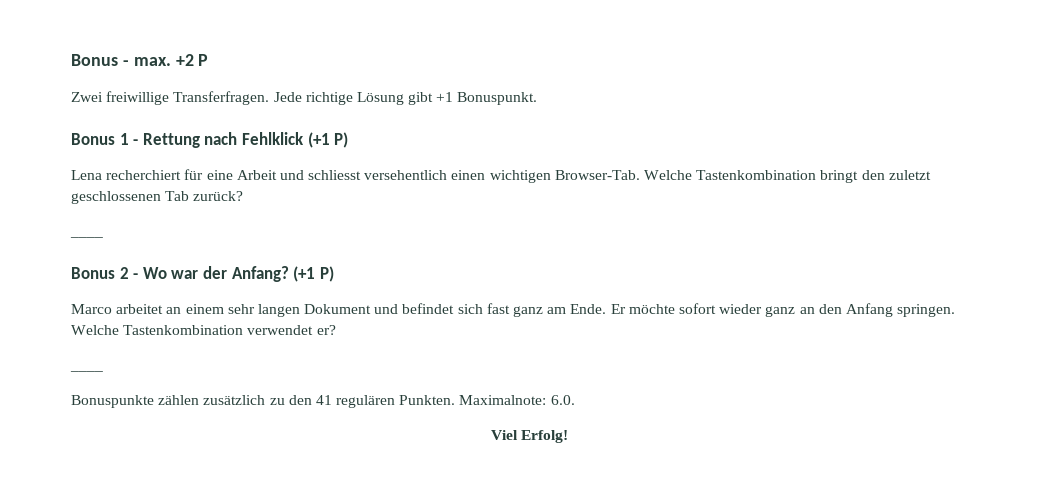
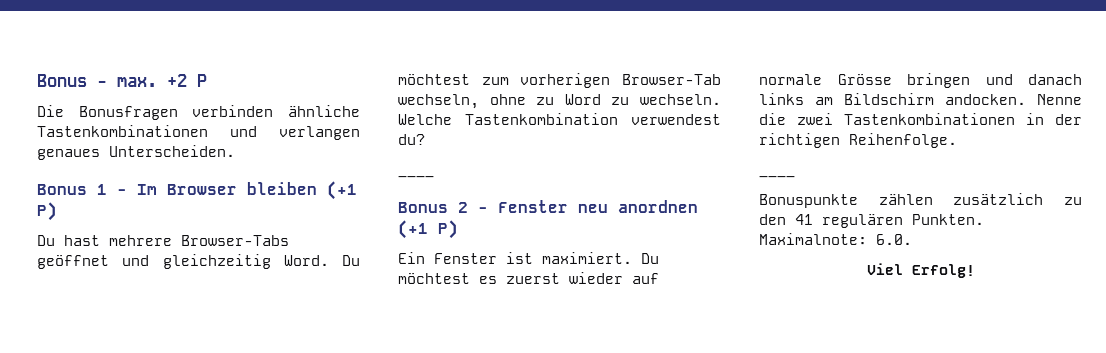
- Zwei freiwillige Transferfragen. Jede richtige Lösung gibt +1 Bonuspunkt.
+ Die Bonusfragen verbinden ähnliche Tastenkombinationen und verlangen genaues Unterscheiden.
- Bonus 1 - Rettung nach Fehlklick (+1 P)
- Lena recherchiert für eine Arbeit und schliesst versehentlich einen wichtigen Browser-Tab. Welche Tastenkombination bringt den zuletzt geschlossenen Tab zurück?
+ Bonus 1 - Im Browser bleiben (+1 P)
+ Du hast mehrere Browser-Tabs geöffnet und gleichzeitig Word. Du möchtest zum vorherigen Browser-Tab wechseln, ohne zu Word zu wechseln. Welche Tastenkombination verwendest du?
  ____
- Bonus 2 - Wo war der Anfang? (+1 P)
- Marco arbeitet an einem sehr langen Dokument und befindet sich fast ganz am Ende. Er möchte sofort wieder ganz an den Anfang springen. Welche Tastenkombination verwendet er?
+ Bonus 2 - Fenster neu anordnen (+1 P)
+ Ein Fenster ist maximiert. Du möchtest es zuerst wieder auf normale Grösse bringen und danach links am Bildschirm andocken. Nenne die zwei Tastenkombinationen in der richtigen Reihenfolge.

